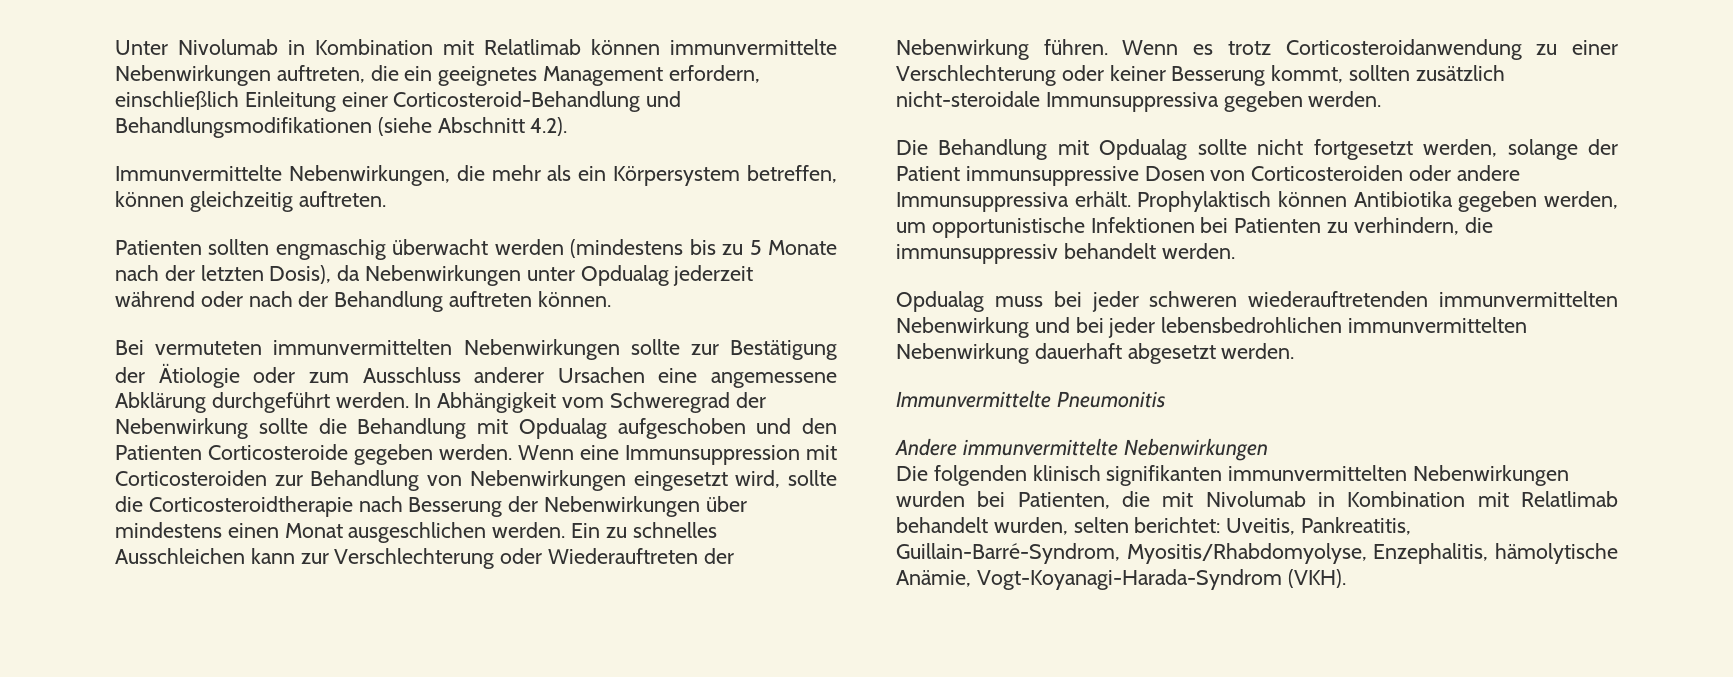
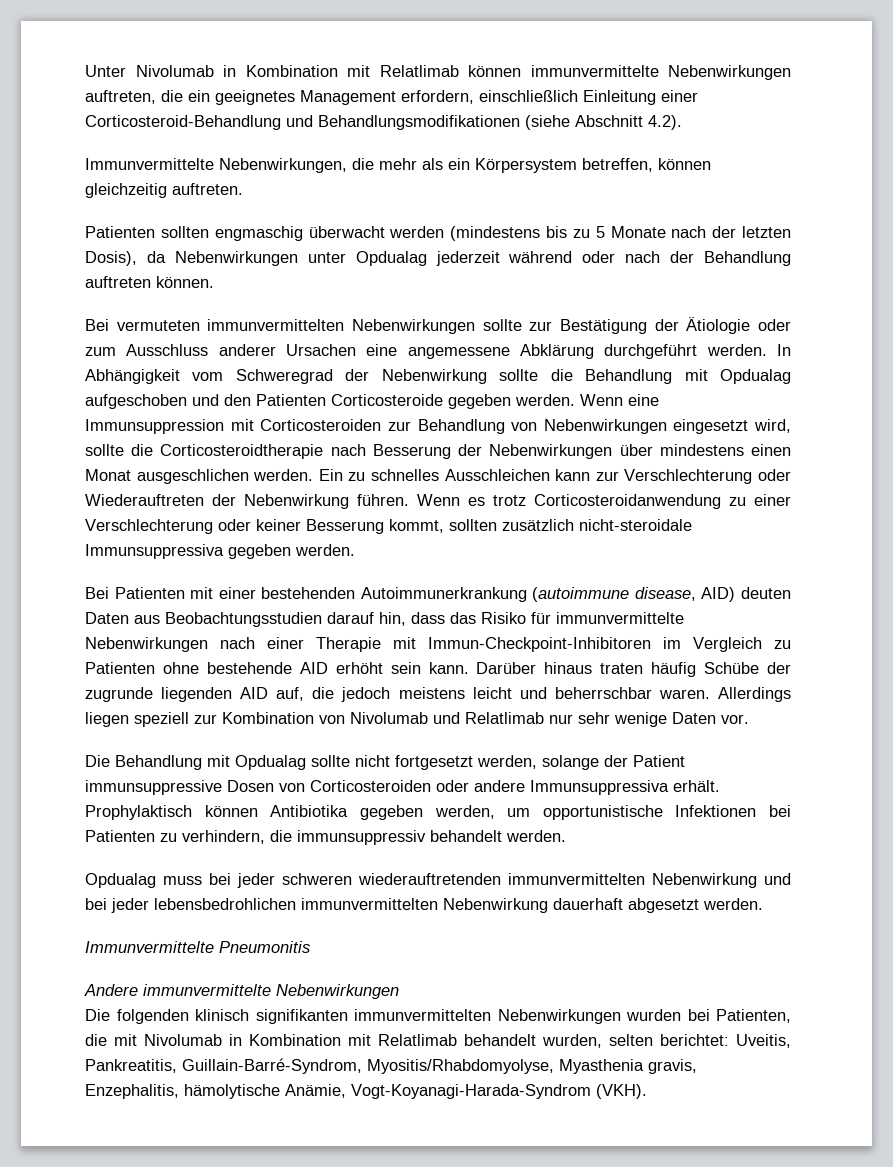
+ Bei Patienten mit einer bestehenden Autoimmunerkrankung (autoimmune disease, AID) deuten Daten aus Beobachtungsstudien darauf hin, dass das Risiko für immunvermittelte Nebenwirkungen nach einer Therapie mit Immun-Checkpoint-Inhibitoren im Vergleich zu Patienten ohne bestehende AID erhöht sein kann. Darüber hinaus traten häufig Schübe der zugrunde liegenden AID auf, die jedoch meistens leicht und beherrschbar waren. Allerdings liegen speziell zur Kombination von Nivolumab und Relatlimab nur sehr wenige Daten vor.
- Die folgenden klinisch signifikanten immunvermittelten Nebenwirkungen wurden bei Patienten, die mit Nivolumab in Kombination mit Relatlimab behandelt wurden, selten berichtet: Uveitis, Pankreatitis, Guillain-Barré-Syndrom, Myositis/Rhabdomyolyse, Enzephalitis, hämolytische Anämie, Vogt-Koyanagi-Harada-Syndrom (VKH).
+ Die folgenden klinisch signifikanten immunvermittelten Nebenwirkungen wurden bei Patienten, die mit Nivolumab in Kombination mit Relatlimab behandelt wurden, selten berichtet: Uveitis, Pankreatitis, Guillain-Barré-Syndrom, Myositis/Rhabdomyolyse, Myasthenia gravis, Enzephalitis, hämolytische Anämie, Vogt-Koyanagi-Harada-Syndrom (VKH).

